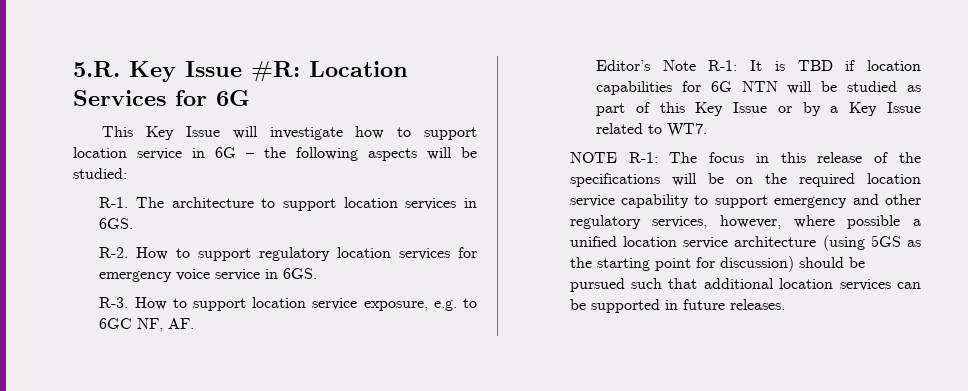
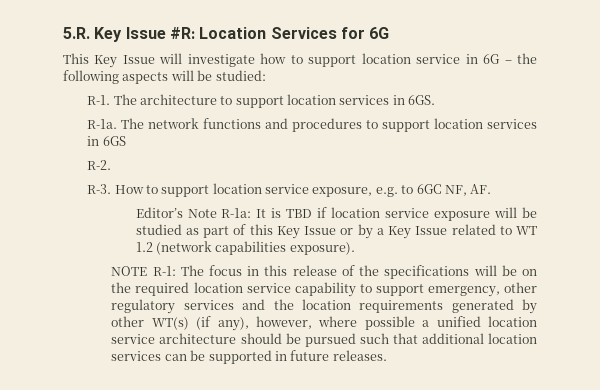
- R-2. How to support regulatory location services for emergency voice service in 6GS.
+ R-1a. The network functions and procedures to support location services in 6GS
+ R-2.
- Editor’s Note R-1: It is TBD if location capabilities for 6G NTN will be studied as part of this Key Issue or by a Key Issue related to WT7.
+ Editor’s Note R-1a: It is TBD if location service exposure will be studied as part of this Key Issue or by a Key Issue related to WT 1.2 (network capabilities exposure).
- NOTE R-1: The focus in this release of the specifications will be on the required location service capability to support emergency and other regulatory services, however, where possible a unified location service architecture (using 5GS as the starting point for discussion) should be pursued such that additional location services can be supported in future releases.
+ NOTE R-1: The focus in this release of the specifications will be on the required location service capability to support emergency, other regulatory services and the location requirements generated by other WT(s) (if any), however, where possible a unified location service architecture should be pursued such that additional location services can be supported in future releases.

